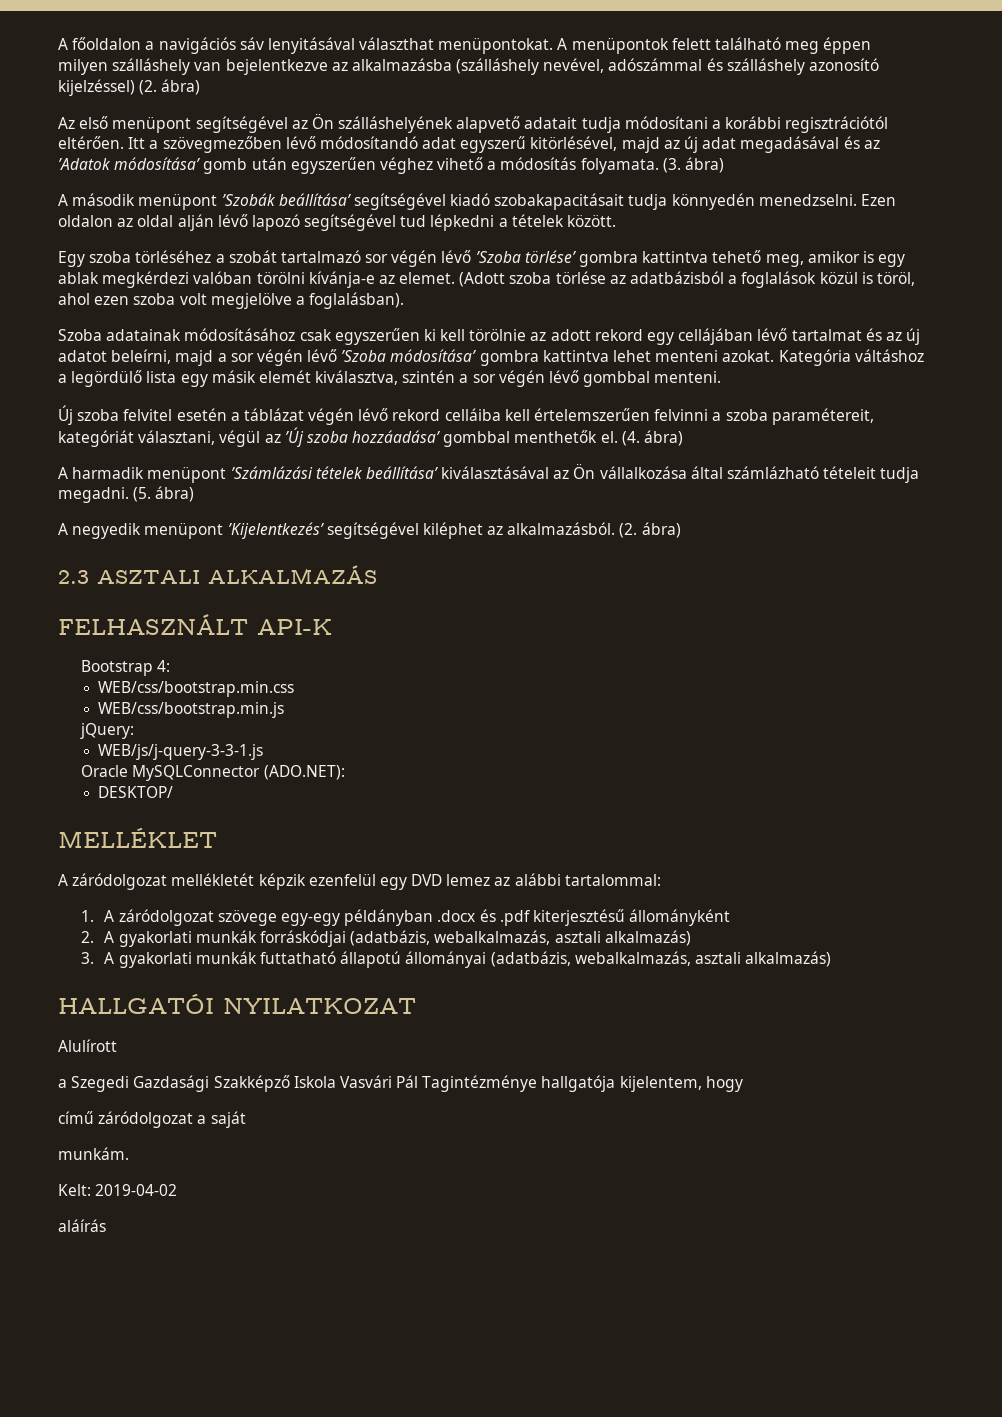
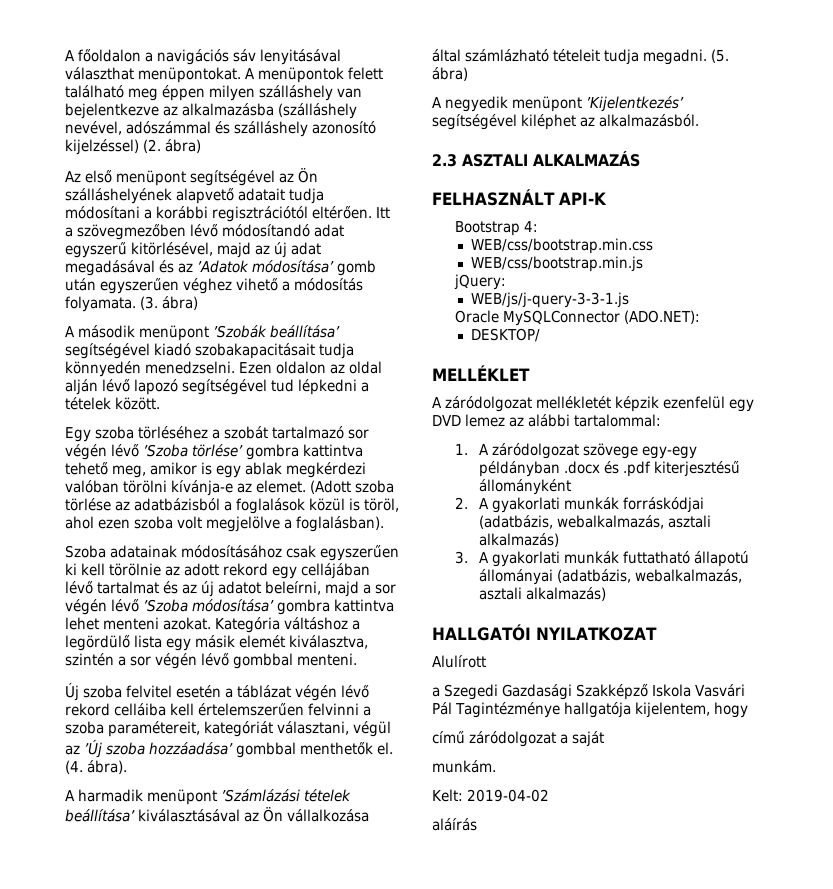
- (4. ábra)
+ (4. ábra).
- A negyedik menüpont ’Kijelentkezés’ segítségével kiléphet az alkalmazásból. (2. ábra)
+ A negyedik menüpont ’Kijelentkezés’ segítségével kiléphet az alkalmazásból.

